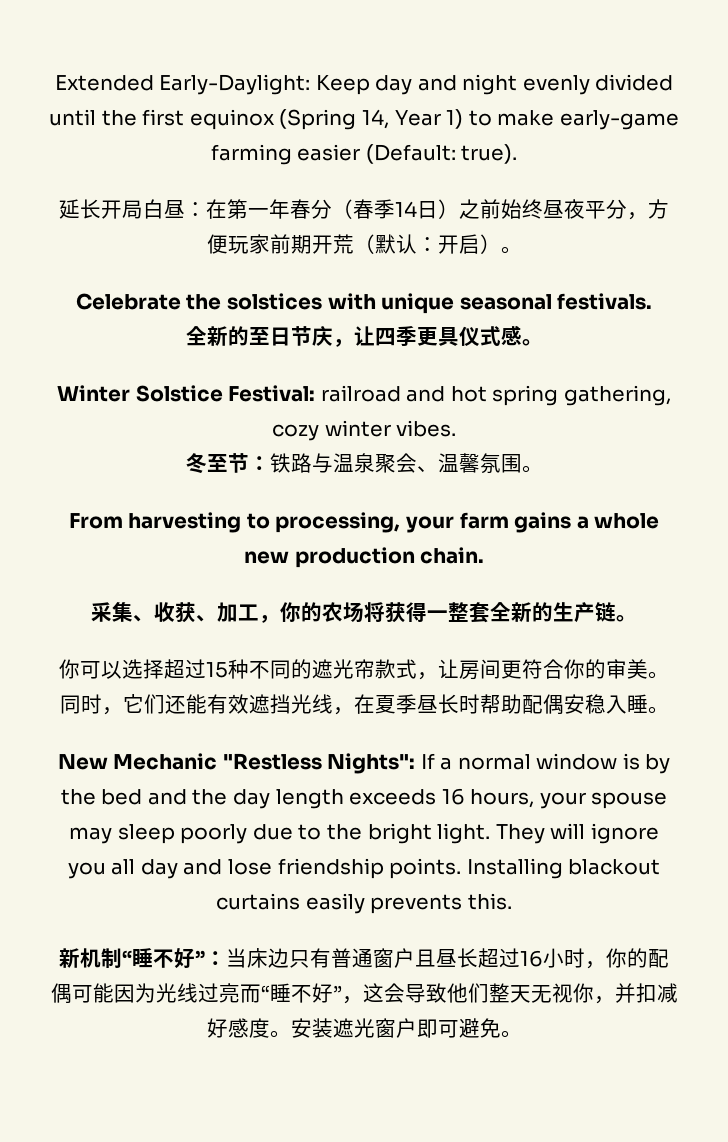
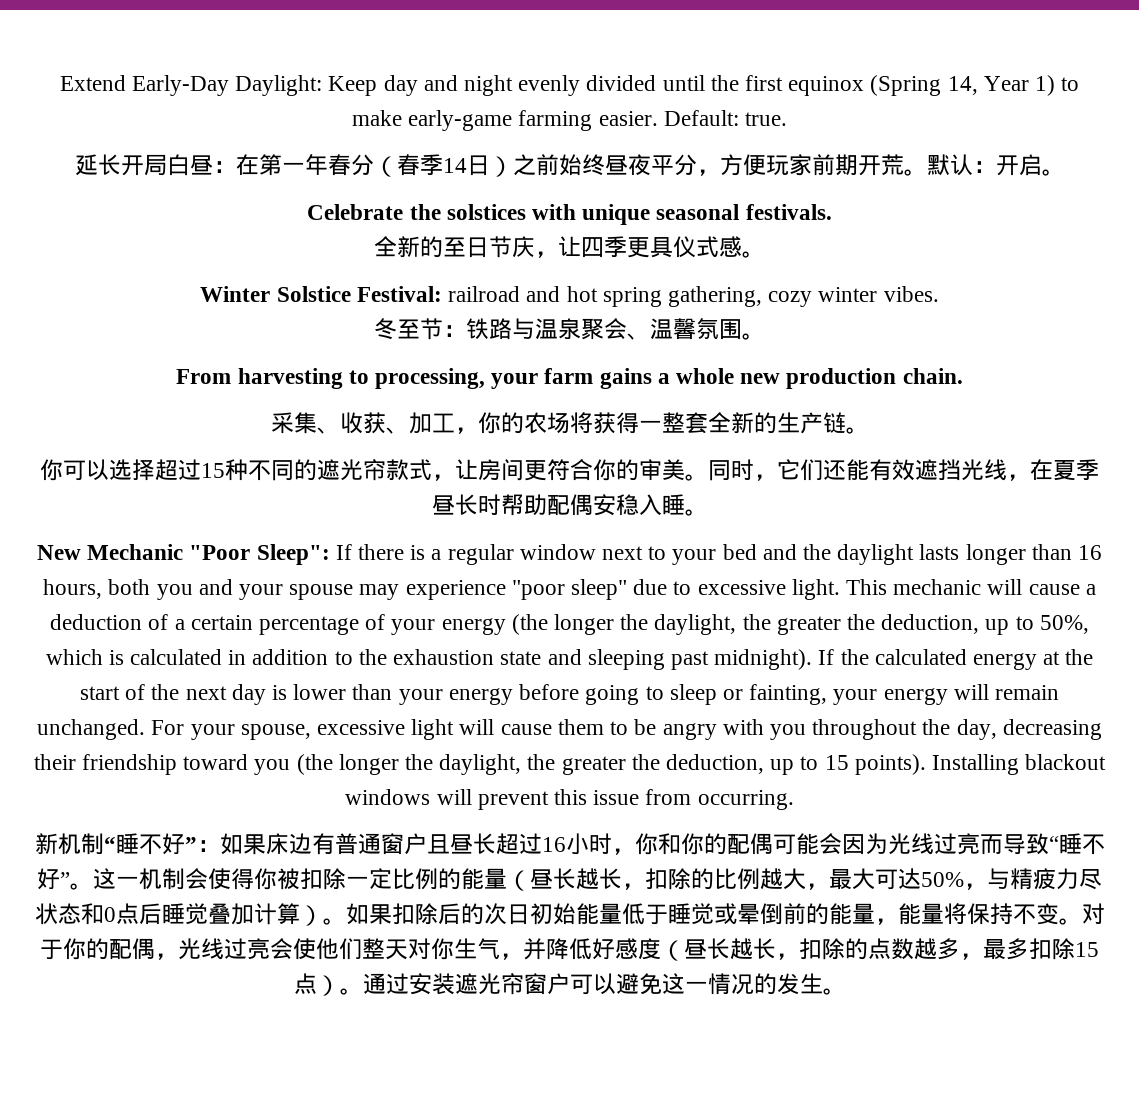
- Extended Early-Daylight: Keep day and night evenly divided until the first equinox (Spring 14, Year 1) to make early-game farming easier (Default: true).
+ Extend Early-Day Daylight: Keep day and night evenly divided until the first equinox (Spring 14, Year 1) to make early-game farming easier. Default: true.
- 延长开局白昼：在第一年春分（春季14日）之前始终昼夜平分，方便玩家前期开荒（默认：开启）。
+ 延长开局白昼：在第一年春分（春季14日）之前始终昼夜平分，方便玩家前期开荒。默认：开启。
- New Mechanic "Restless Nights": If a normal window is by the bed and the day length exceeds 16 hours, your spouse may sleep poorly due to the bright light. They will ignore you all day and lose friendship points. Installing blackout curtains easily prevents this.
+ New Mechanic "Poor Sleep": If there is a regular window next to your bed and the daylight lasts longer than 16 hours, both you and your spouse may experience "poor sleep" due to excessive light. This mechanic will cause a deduction of a certain percentage of your energy (the longer the daylight, the greater the deduction, up to 50%, which is calculated in addition to the exhaustion state and sleeping past midnight). If the calculated energy at the start of the next day is lower than your energy before going to sleep or fainting, your energy will remain unchanged. For your spouse, excessive light will cause them to be angry with you throughout the day, decreasing their friendship toward you (the longer the daylight, the greater the deduction, up to 15 points). Installing blackout windows will prevent this issue from occurring.
- 新机制“睡不好”：当床边只有普通窗户且昼长超过16小时，你的配偶可能因为光线过亮而“睡不好”，这会导致他们整天无视你，并扣减好感度。安装遮光窗户即可避免。
+ 新机制“睡不好”：如果床边有普通窗户且昼长超过16小时，你和你的配偶可能会因为光线过亮而导致“睡不好”。这一机制会使得你被扣除一定比例的能量（昼长越长，扣除的比例越大，最大可达50%，与精疲力尽状态和0点后睡觉叠加计算）。如果扣除后的次日初始能量低于睡觉或晕倒前的能量，能量将保持不变。对于你的配偶，光线过亮会使他们整天对你生气，并降低好感度（昼长越长，扣除的点数越多，最多扣除15点）。通过安装遮光帘窗户可以避免这一情况的发生。

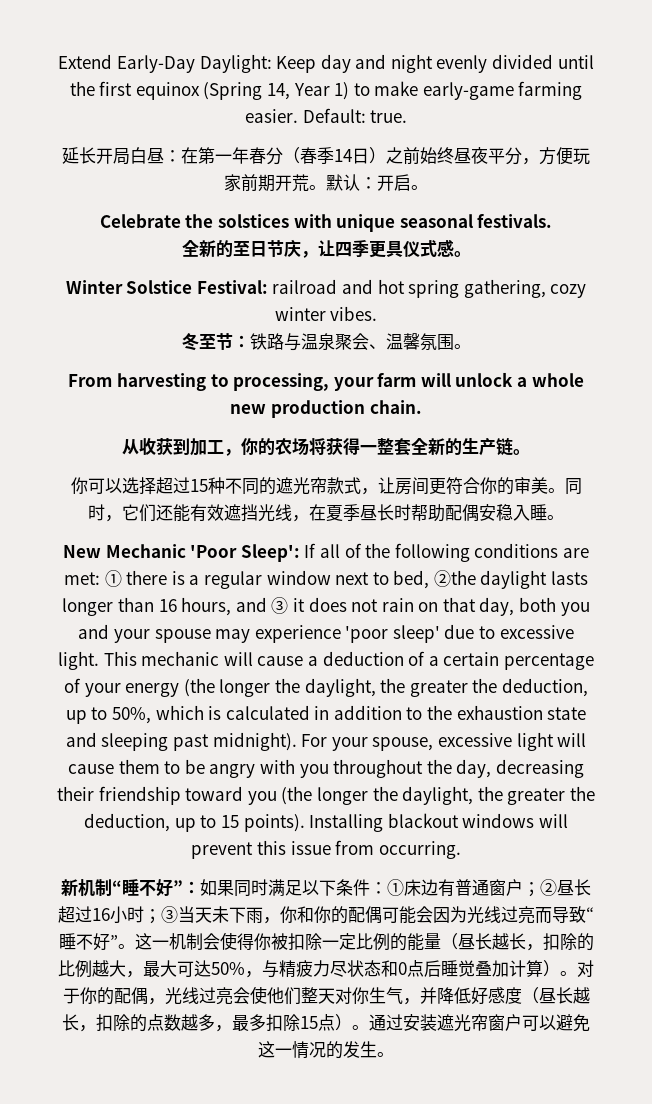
- From harvesting to processing, your farm gains a whole new production chain.
+ From harvesting to processing, your farm will unlock a whole new production chain.
- 采集、收获、加工，你的农场将获得一整套全新的生产链。
+ 从收获到加工，你的农场将获得一整套全新的生产链。
- New Mechanic "Poor Sleep": If there is a regular window next to your bed and the daylight lasts longer than 16 hours, both you and your spouse may experience "poor sleep" due to excessive light.
+ New Mechanic 'Poor Sleep': If all of the following conditions are met: ① there is a regular window next to bed, ②the daylight lasts longer than 16 hours, and ③ it does not rain on that day, both you and your spouse may experience 'poor sleep' due to excessive light.
- If the calculated energy at the start of the next day is lower than your energy before going to sleep or fainting, your energy will remain unchanged.
- 新机制“睡不好”：如果床边有普通窗户且昼长超过16小时，你和你的配偶可能会因为光线过亮而导致“睡不好”。
+ 新机制“睡不好”：如果同时满足以下条件：①床边有普通窗户；②昼长超过16小时；③当天未下雨，你和你的配偶可能会因为光线过亮而导致“睡不好”。
- 如果扣除后的次日初始能量低于睡觉或晕倒前的能量，能量将保持不变。

